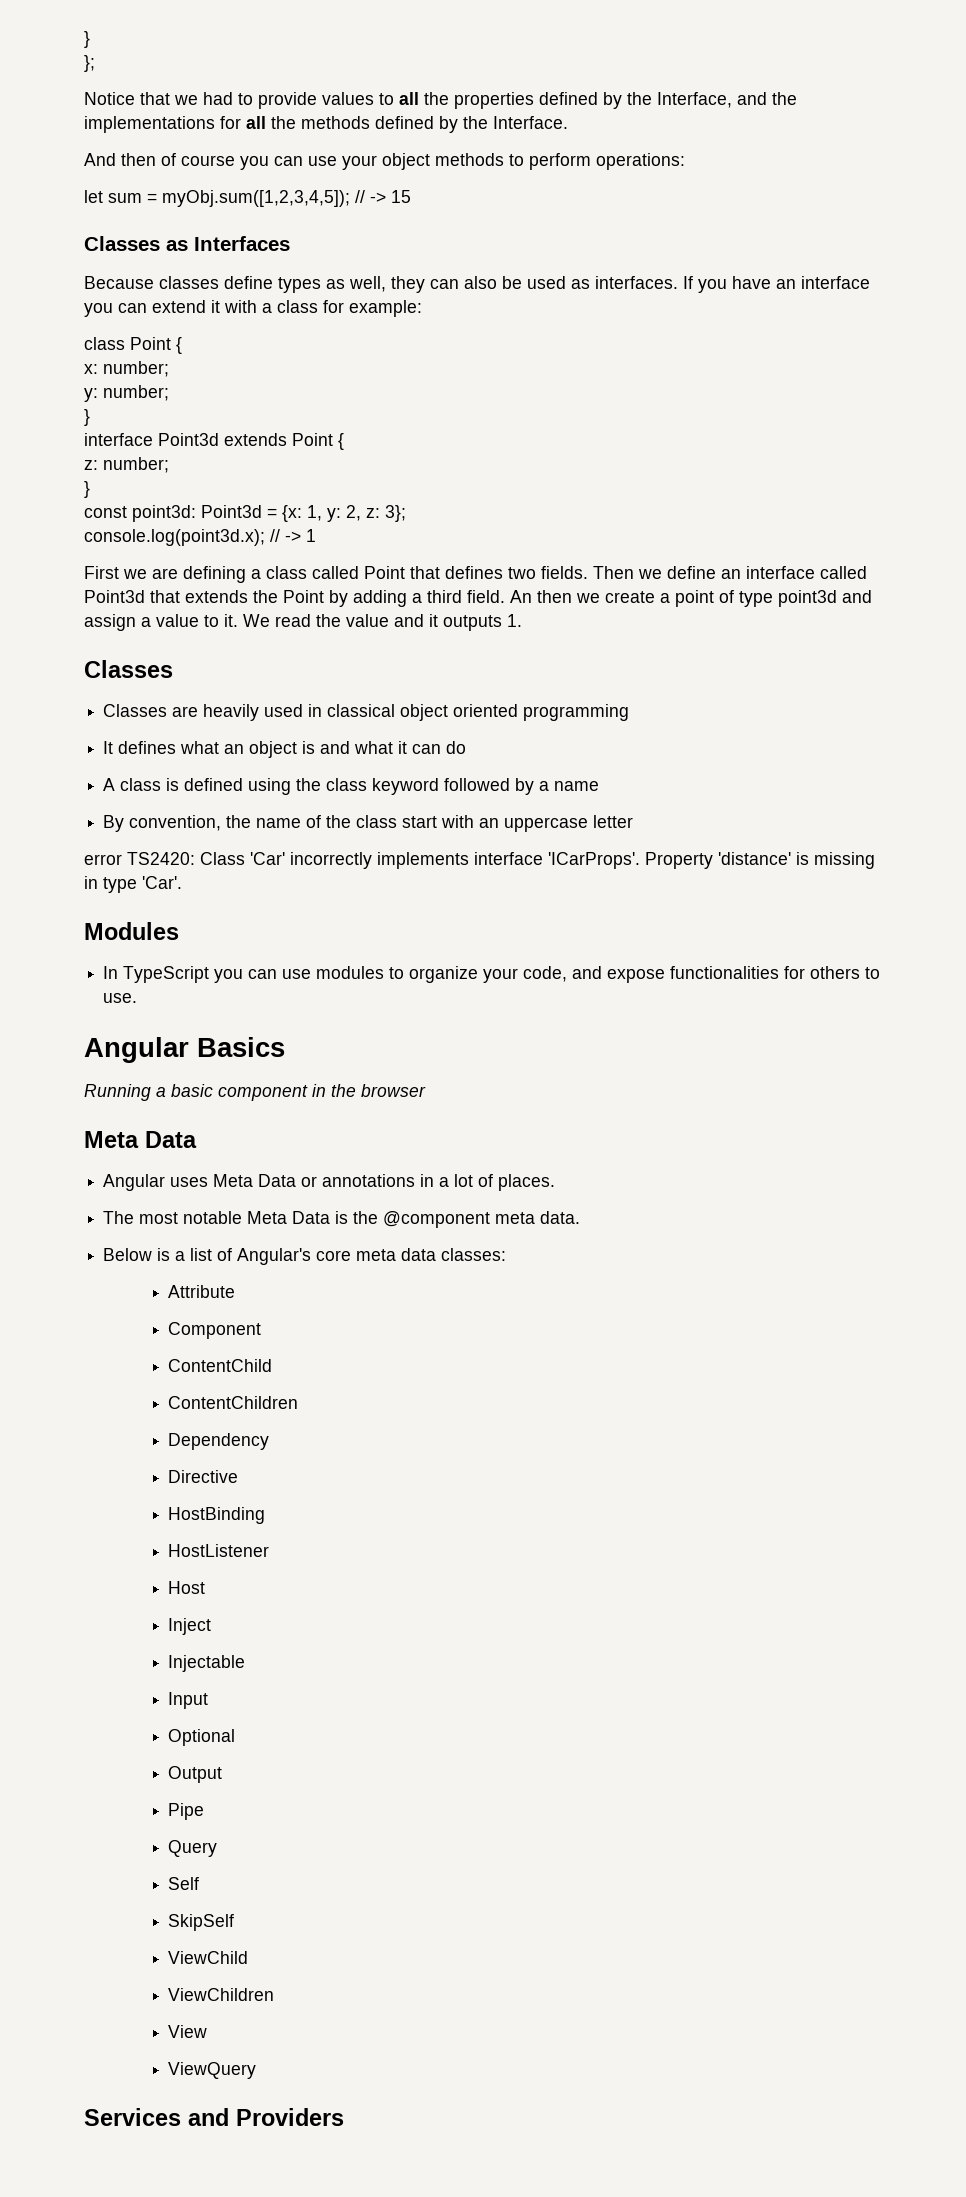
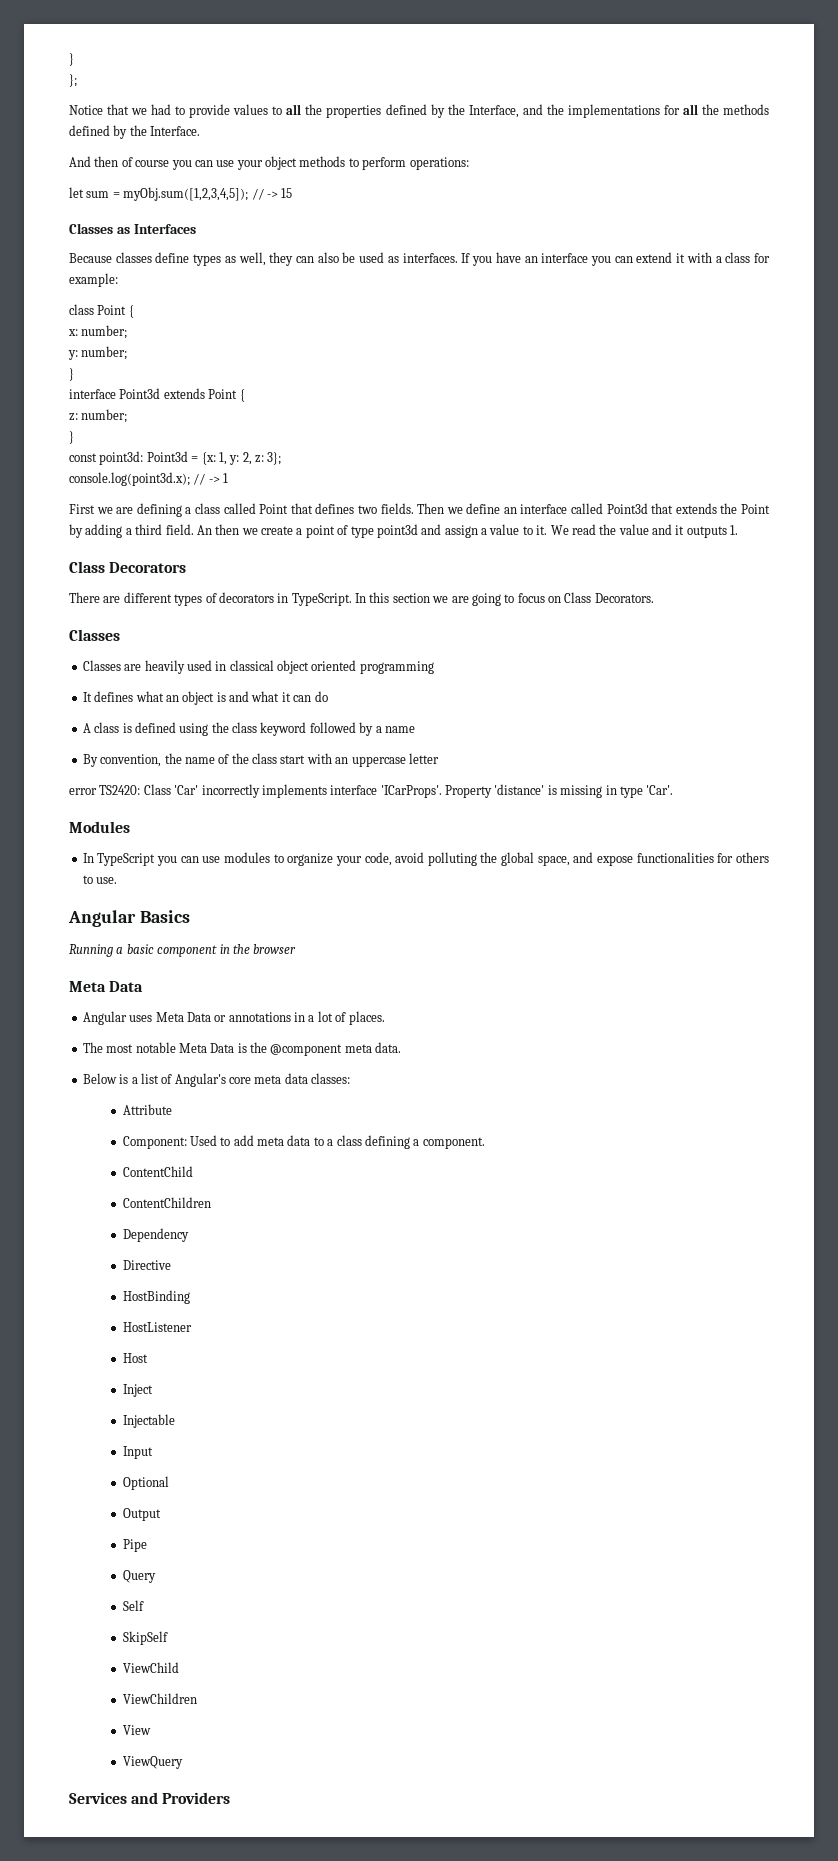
+ Class Decorators
+ There are different types of decorators in TypeScript. In this section we are going to focus on Class Decorators.
- In TypeScript you can use modules to organize your code, and expose functionalities for others to use.
+ In TypeScript you can use modules to organize your code, avoid polluting the global space, and expose functionalities for others to use.
- Component
+ Component: Used to add meta data to a class defining a component.

